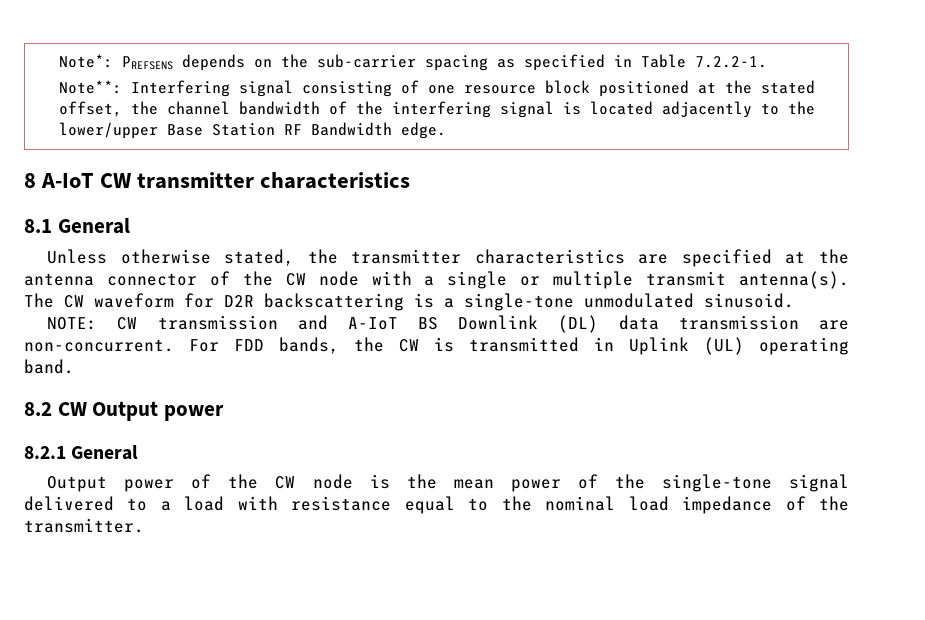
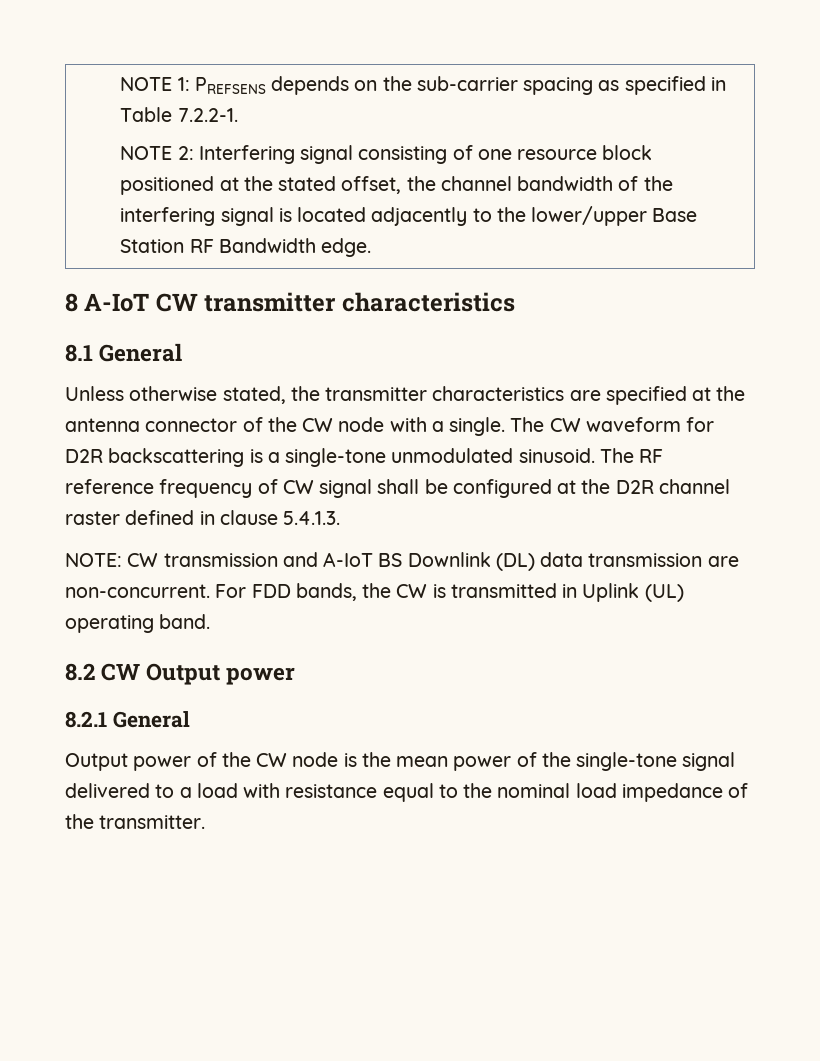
- Note*: PREFSENS depends on the sub-carrier spacing as specified in Table 7.2.2-1.
+ NOTE 1: PREFSENS depends on the sub-carrier spacing as specified in Table 7.2.2-1.
- Note**: Interfering signal consisting of one resource block positioned at the stated offset, the channel bandwidth of the interfering signal is located adjacently to the lower/upper Base Station RF Bandwidth edge.
+ NOTE 2: Interfering signal consisting of one resource block positioned at the stated offset, the channel bandwidth of the interfering signal is located adjacently to the lower/upper Base Station RF Bandwidth edge.
- Unless otherwise stated, the transmitter characteristics are specified at the antenna connector of the CW node with a single or multiple transmit antenna(s).
+ Unless otherwise stated, the transmitter characteristics are specified at the antenna connector of the CW node with a single.
+ The RF reference frequency of CW signal shall be configured at the D2R channel raster defined in clause 5.4.1.3.

